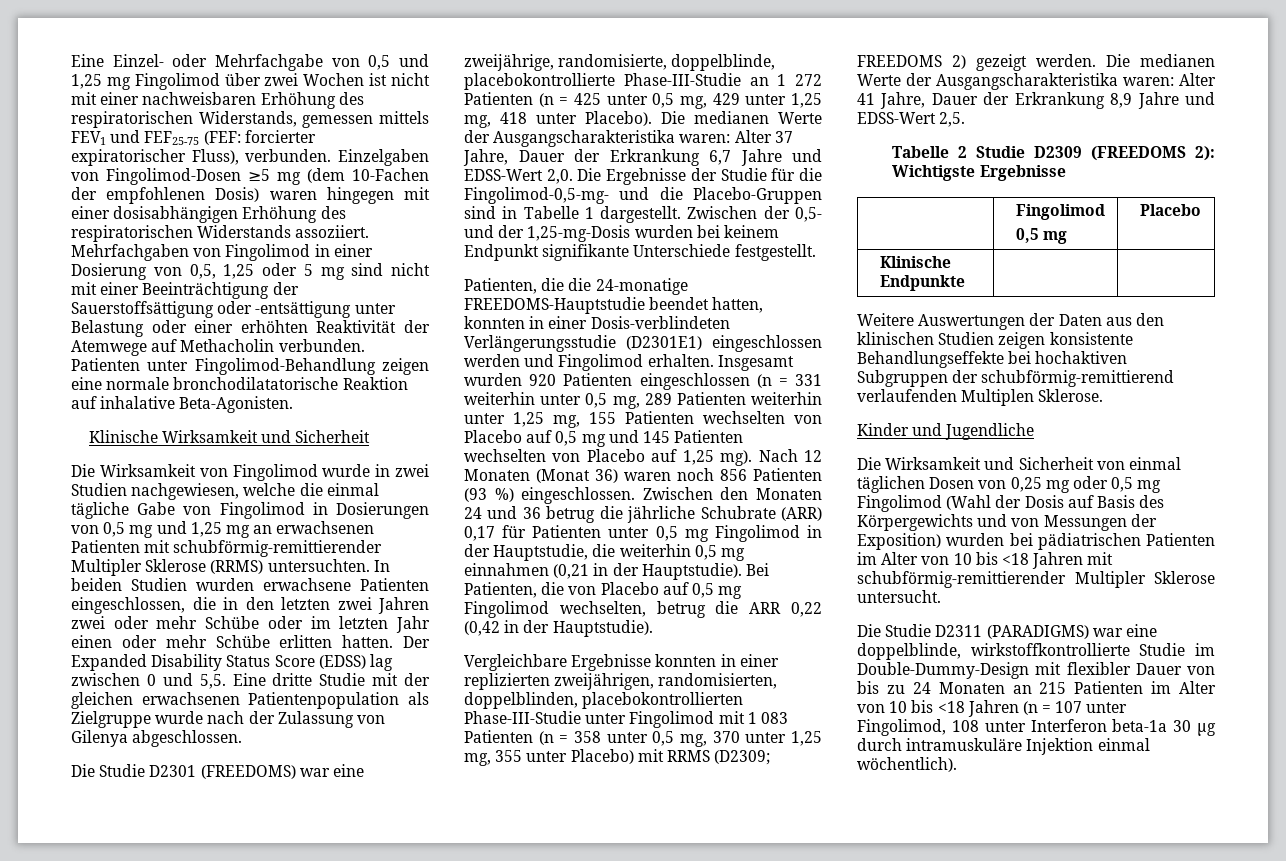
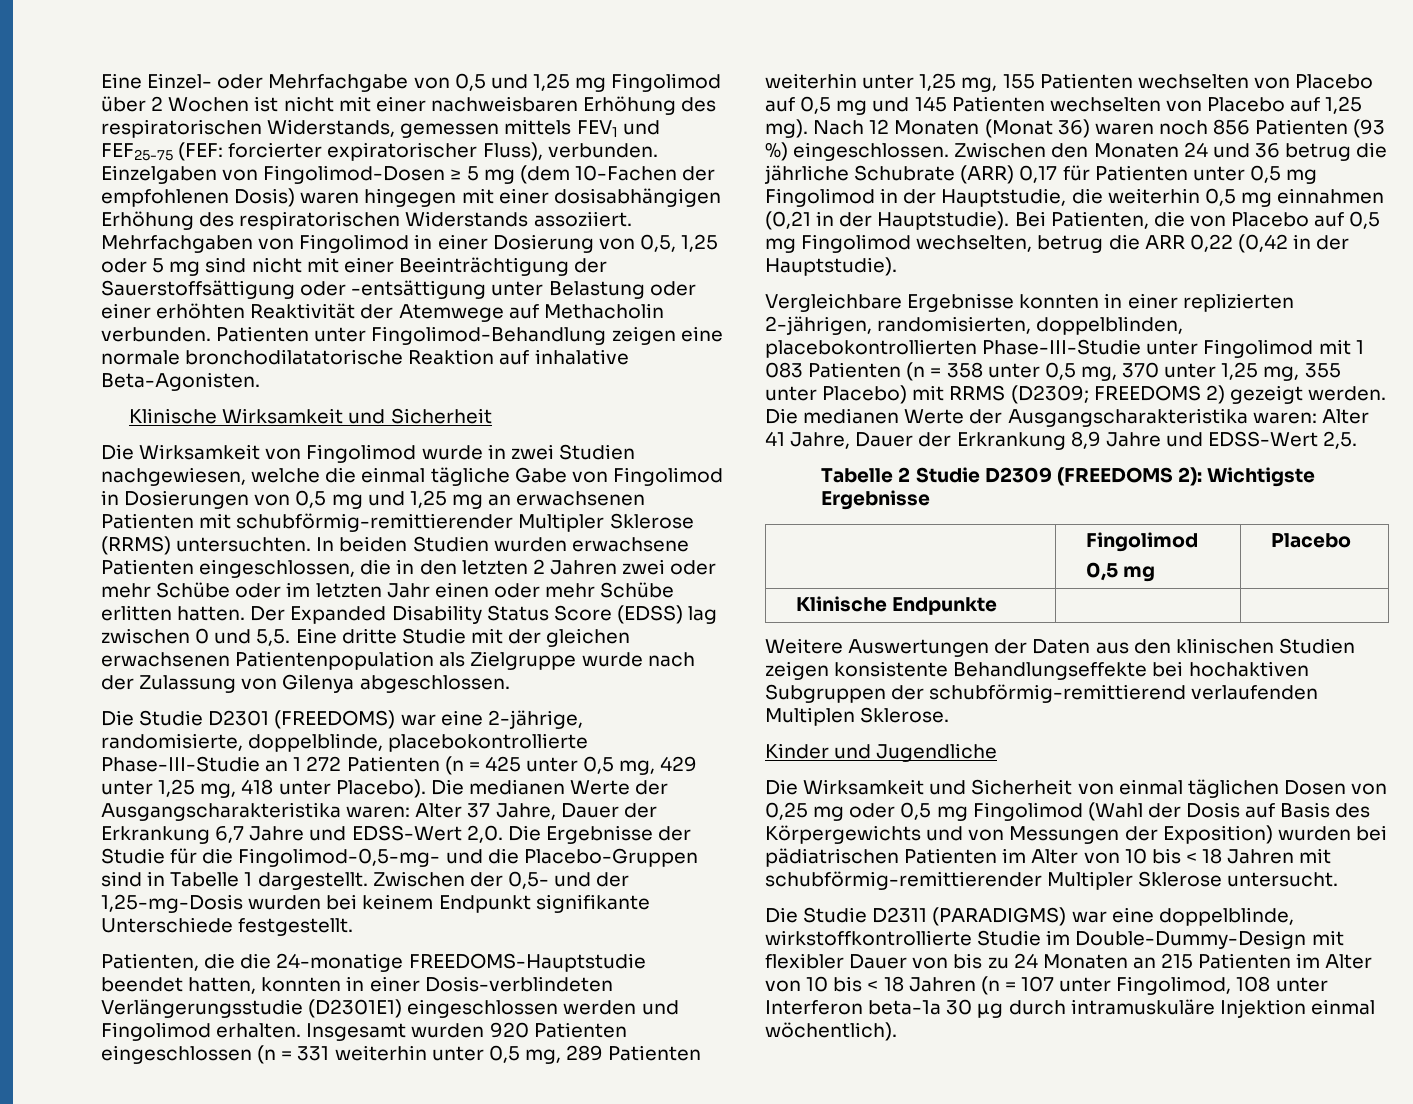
- Eine Einzel- oder Mehrfachgabe von 0,5 und 1,25 mg Fingolimod über zwei Wochen ist nicht mit einer nachweisbaren Erhöhung des respiratorischen Widerstands, gemessen mittels FEV1 und FEF25-75 (FEF: forcierter expiratorischer Fluss), verbunden.
+ Eine Einzel- oder Mehrfachgabe von 0,5 und 1,25 mg Fingolimod über 2 Wochen ist nicht mit einer nachweisbaren Erhöhung des respiratorischen Widerstands, gemessen mittels FEV1 und FEF25-75 (FEF: forcierter expiratorischer Fluss), verbunden.
- Einzelgaben von Fingolimod-Dosen ≥5 mg (dem 10-Fachen der empfohlenen Dosis) waren hingegen mit einer dosisabhängigen Erhöhung des respiratorischen Widerstands assoziiert.
+ Einzelgaben von Fingolimod-Dosen ≥ 5 mg (dem 10-Fachen der empfohlenen Dosis) waren hingegen mit einer dosisabhängigen Erhöhung des respiratorischen Widerstands assoziiert.
- In beiden Studien wurden erwachsene Patienten eingeschlossen, die in den letzten zwei Jahren zwei oder mehr Schübe oder im letzten Jahr einen oder mehr Schübe erlitten hatten.
+ In beiden Studien wurden erwachsene Patienten eingeschlossen, die in den letzten 2 Jahren zwei oder mehr Schübe oder im letzten Jahr einen oder mehr Schübe erlitten hatten.
- Die Studie D2301 (FREEDOMS) war eine zweijährige, randomisierte, doppelblinde, placebokontrollierte Phase-III-Studie an 1 272 Patienten (n = 425 unter 0,5 mg, 429 unter 1,25 mg, 418 unter Placebo).
+ Die Studie D2301 (FREEDOMS) war eine 2-jährige, randomisierte, doppelblinde, placebokontrollierte Phase-III-Studie an 1 272 Patienten (n = 425 unter 0,5 mg, 429 unter 1,25 mg, 418 unter Placebo).
- Vergleichbare Ergebnisse konnten in einer replizierten zweijährigen, randomisierten, doppelblinden, placebokontrollierten Phase-III-Studie unter Fingolimod mit 1 083 Patienten (n = 358 unter 0,5 mg, 370 unter 1,25 mg, 355 unter Placebo) mit RRMS (D2309; FREEDOMS 2) gezeigt werden.
+ Vergleichbare Ergebnisse konnten in einer replizierten 2-jährigen, randomisierten, doppelblinden, placebokontrollierten Phase-III-Studie unter Fingolimod mit 1 083 Patienten (n = 358 unter 0,5 mg, 370 unter 1,25 mg, 355 unter Placebo) mit RRMS (D2309; FREEDOMS 2) gezeigt werden.
- Die Wirksamkeit und Sicherheit von einmal täglichen Dosen von 0,25 mg oder 0,5 mg Fingolimod (Wahl der Dosis auf Basis des Körpergewichts und von Messungen der Exposition) wurden bei pädiatrischen Patienten im Alter von 10 bis <18 Jahren mit schubförmig-remittierender Multipler Sklerose untersucht.
+ Die Wirksamkeit und Sicherheit von einmal täglichen Dosen von 0,25 mg oder 0,5 mg Fingolimod (Wahl der Dosis auf Basis des Körpergewichts und von Messungen der Exposition) wurden bei pädiatrischen Patienten im Alter von 10 bis < 18 Jahren mit schubförmig-remittierender Multipler Sklerose untersucht.
- Die Studie D2311 (PARADIGMS) war eine doppelblinde, wirkstoffkontrollierte Studie im Double-Dummy-Design mit flexibler Dauer von bis zu 24 Monaten an 215 Patienten im Alter von 10 bis <18 Jahren (n = 107 unter Fingolimod, 108 unter Interferon beta-1a 30 µg durch intramuskuläre Injektion einmal wöchentlich).
+ Die Studie D2311 (PARADIGMS) war eine doppelblinde, wirkstoffkontrollierte Studie im Double-Dummy-Design mit flexibler Dauer von bis zu 24 Monaten an 215 Patienten im Alter von 10 bis < 18 Jahren (n = 107 unter Fingolimod, 108 unter Interferon beta-1a 30 µg durch intramuskuläre Injektion einmal wöchentlich).

